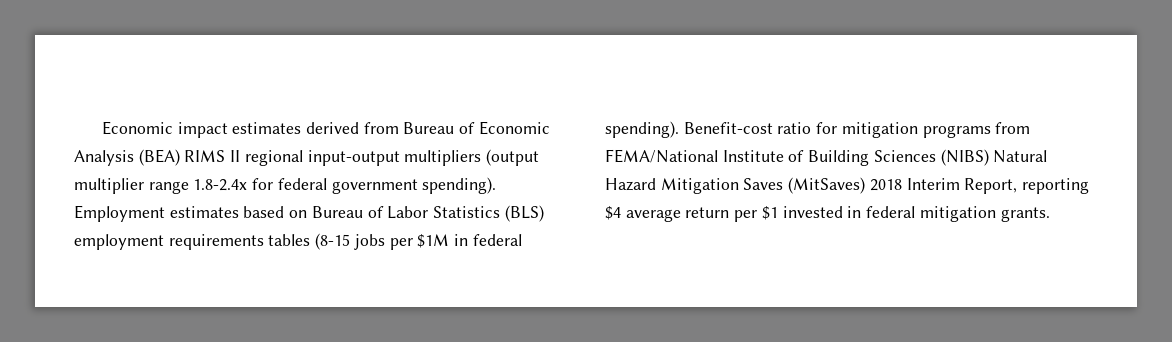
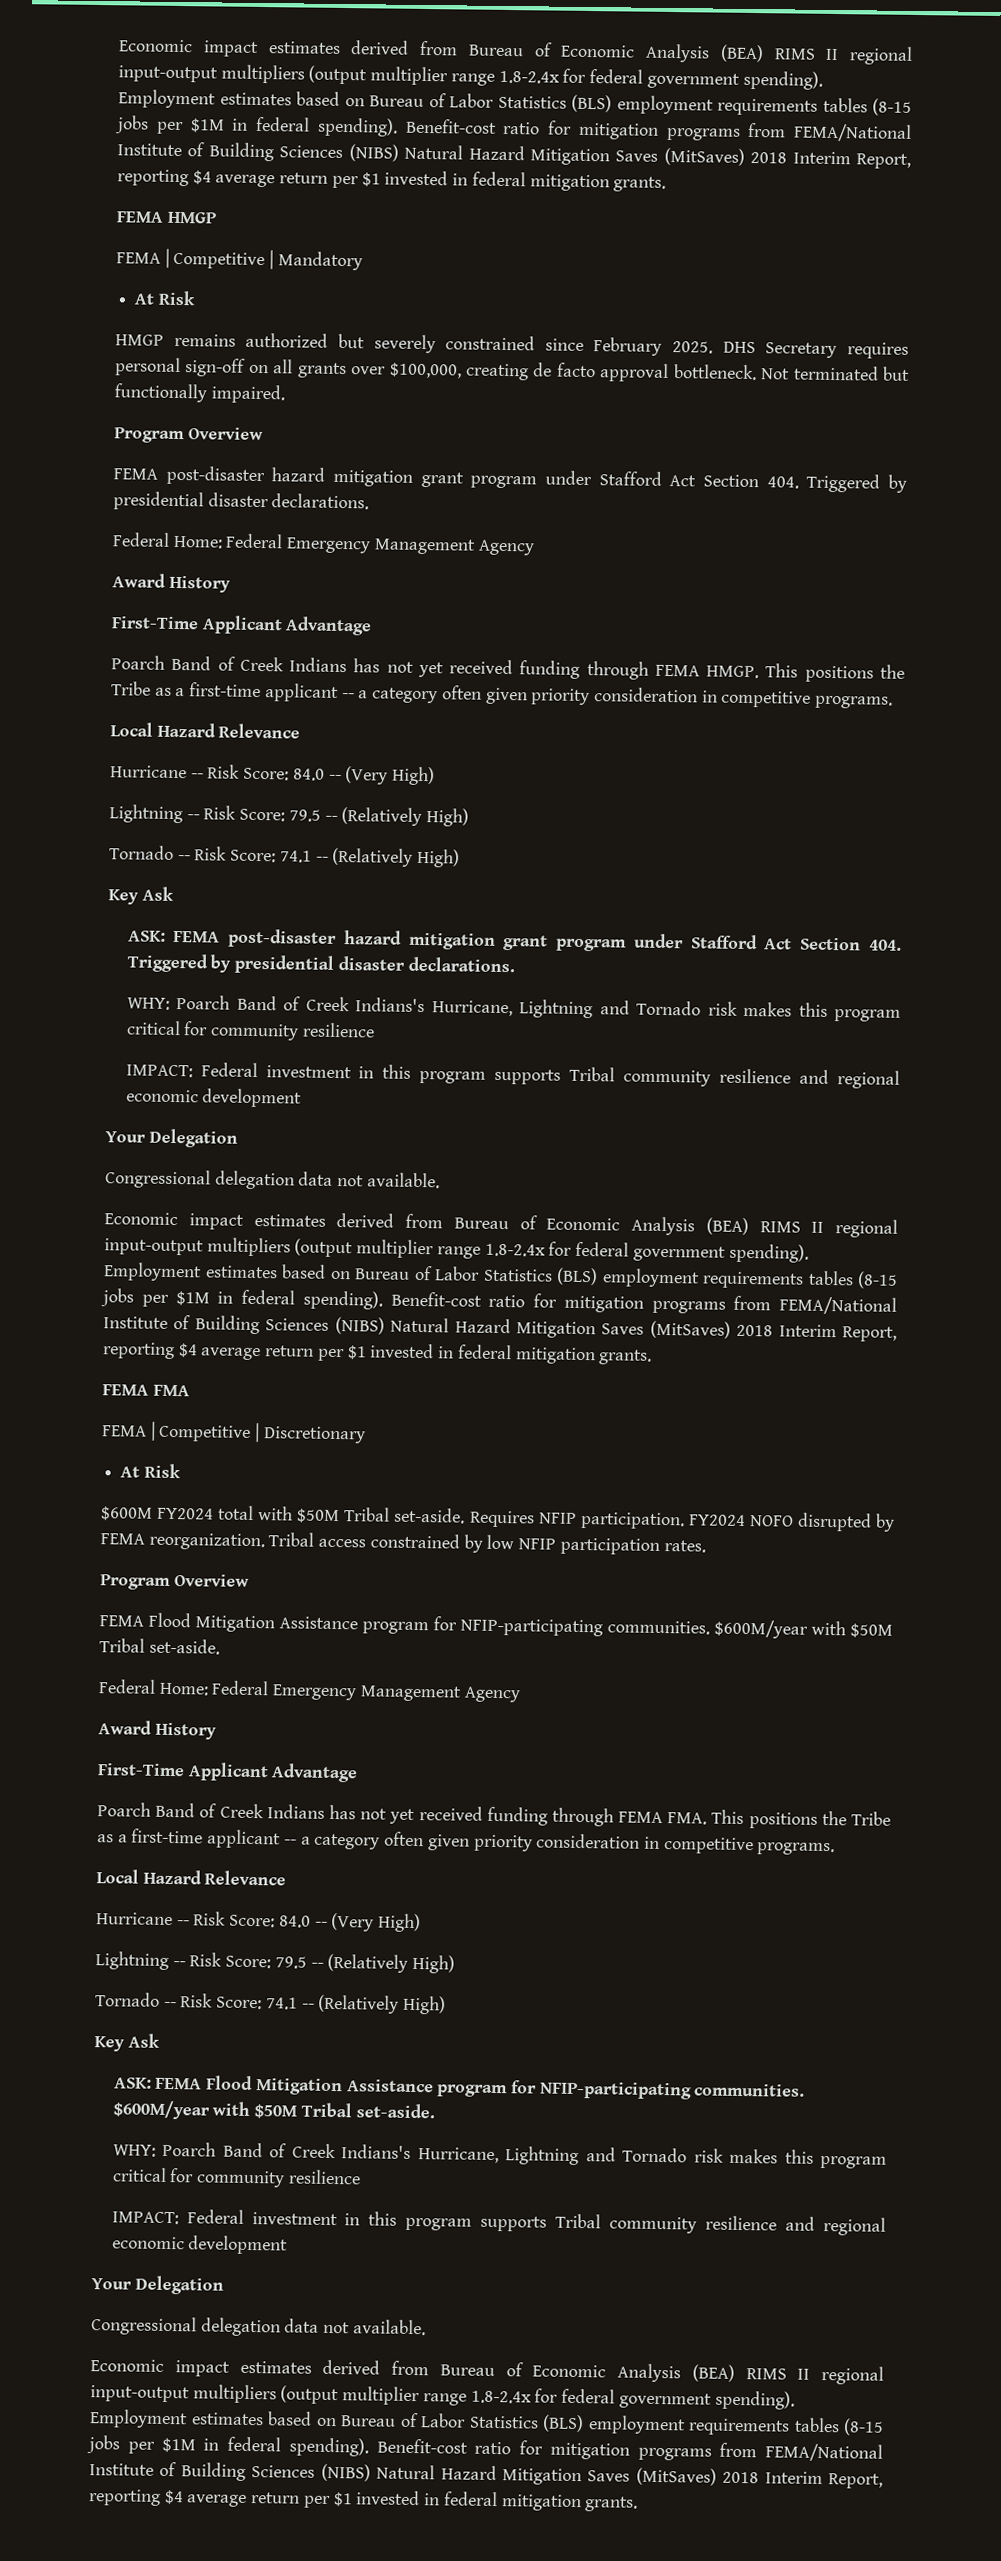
+ FEMA HMGP
+ FEMA | Competitive | Mandatory
+ At Risk
+ HMGP remains authorized but severely constrained since February 2025. DHS Secretary requires personal sign-off on all grants over $100,000, creating de facto approval bottleneck. Not terminated but functionally impaired.
+ Program Overview
+ FEMA post-disaster hazard mitigation grant program under Stafford Act Section 404. Triggered by presidential disaster declarations.
+ Federal Home: Federal Emergency Management Agency
+ Award History
+ First-Time Applicant Advantage
+ Poarch Band of Creek Indians has not yet received funding through FEMA HMGP. This positions the Tribe as a first-time applicant -- a category often given priority consideration in competitive programs.
+ Local Hazard Relevance
+ Hurricane -- Risk Score: 84.0 -- (Very High)
+ Lightning -- Risk Score: 79.5 -- (Relatively High)
+ Tornado -- Risk Score: 74.1 -- (Relatively High)
+ Key Ask
+ ASK: FEMA post-disaster hazard mitigation grant program under Stafford Act Section 404. Triggered by presidential disaster declarations.
+ WHY: Poarch Band of Creek Indians's Hurricane, Lightning and Tornado risk makes this program critical for community resilience
+ IMPACT: Federal investment in this program supports Tribal community resilience and regional economic development
+ Your Delegation
+ Congressional delegation data not available.
+ Economic impact estimates derived from Bureau of Economic Analysis (BEA) RIMS II regional input-output multipliers (output multiplier range 1.8-2.4x for federal government spending). Employment estimates based on Bureau of Labor Statistics (BLS) employment requirements tables (8-15 jobs per $1M in federal spending). Benefit-cost ratio for mitigation programs from FEMA/National Institute of Building Sciences (NIBS) Natural Hazard Mitigation Saves (MitSaves) 2018 Interim Report, reporting $4 average return per $1 invested in federal mitigation grants.
+ FEMA FMA
+ FEMA | Competitive | Discretionary
+ At Risk
+ $600M FY2024 total with $50M Tribal set-aside. Requires NFIP participation. FY2024 NOFO disrupted by FEMA reorganization. Tribal access constrained by low NFIP participation rates.
+ Program Overview
+ FEMA Flood Mitigation Assistance program for NFIP-participating communities. $600M/year with $50M Tribal set-aside.
+ Federal Home: Federal Emergency Management Agency
+ Award History
+ First-Time Applicant Advantage
+ Poarch Band of Creek Indians has not yet received funding through FEMA FMA. This positions the Tribe as a first-time applicant -- a category often given priority consideration in competitive programs.
+ Local Hazard Relevance
+ Hurricane -- Risk Score: 84.0 -- (Very High)
+ Lightning -- Risk Score: 79.5 -- (Relatively High)
+ Tornado -- Risk Score: 74.1 -- (Relatively High)
+ Key Ask
+ ASK: FEMA Flood Mitigation Assistance program for NFIP-participating communities. $600M/year with $50M Tribal set-aside.
+ WHY: Poarch Band of Creek Indians's Hurricane, Lightning and Tornado risk makes this program critical for community resilience
+ IMPACT: Federal investment in this program supports Tribal community resilience and regional economic development
+ Your Delegation
+ Congressional delegation data not available.
+ Economic impact estimates derived from Bureau of Economic Analysis (BEA) RIMS II regional input-output multipliers (output multiplier range 1.8-2.4x for federal government spending). Employment estimates based on Bureau of Labor Statistics (BLS) employment requirements tables (8-15 jobs per $1M in federal spending). Benefit-cost ratio for mitigation programs from FEMA/National Institute of Building Sciences (NIBS) Natural Hazard Mitigation Saves (MitSaves) 2018 Interim Report, reporting $4 average return per $1 invested in federal mitigation grants.

